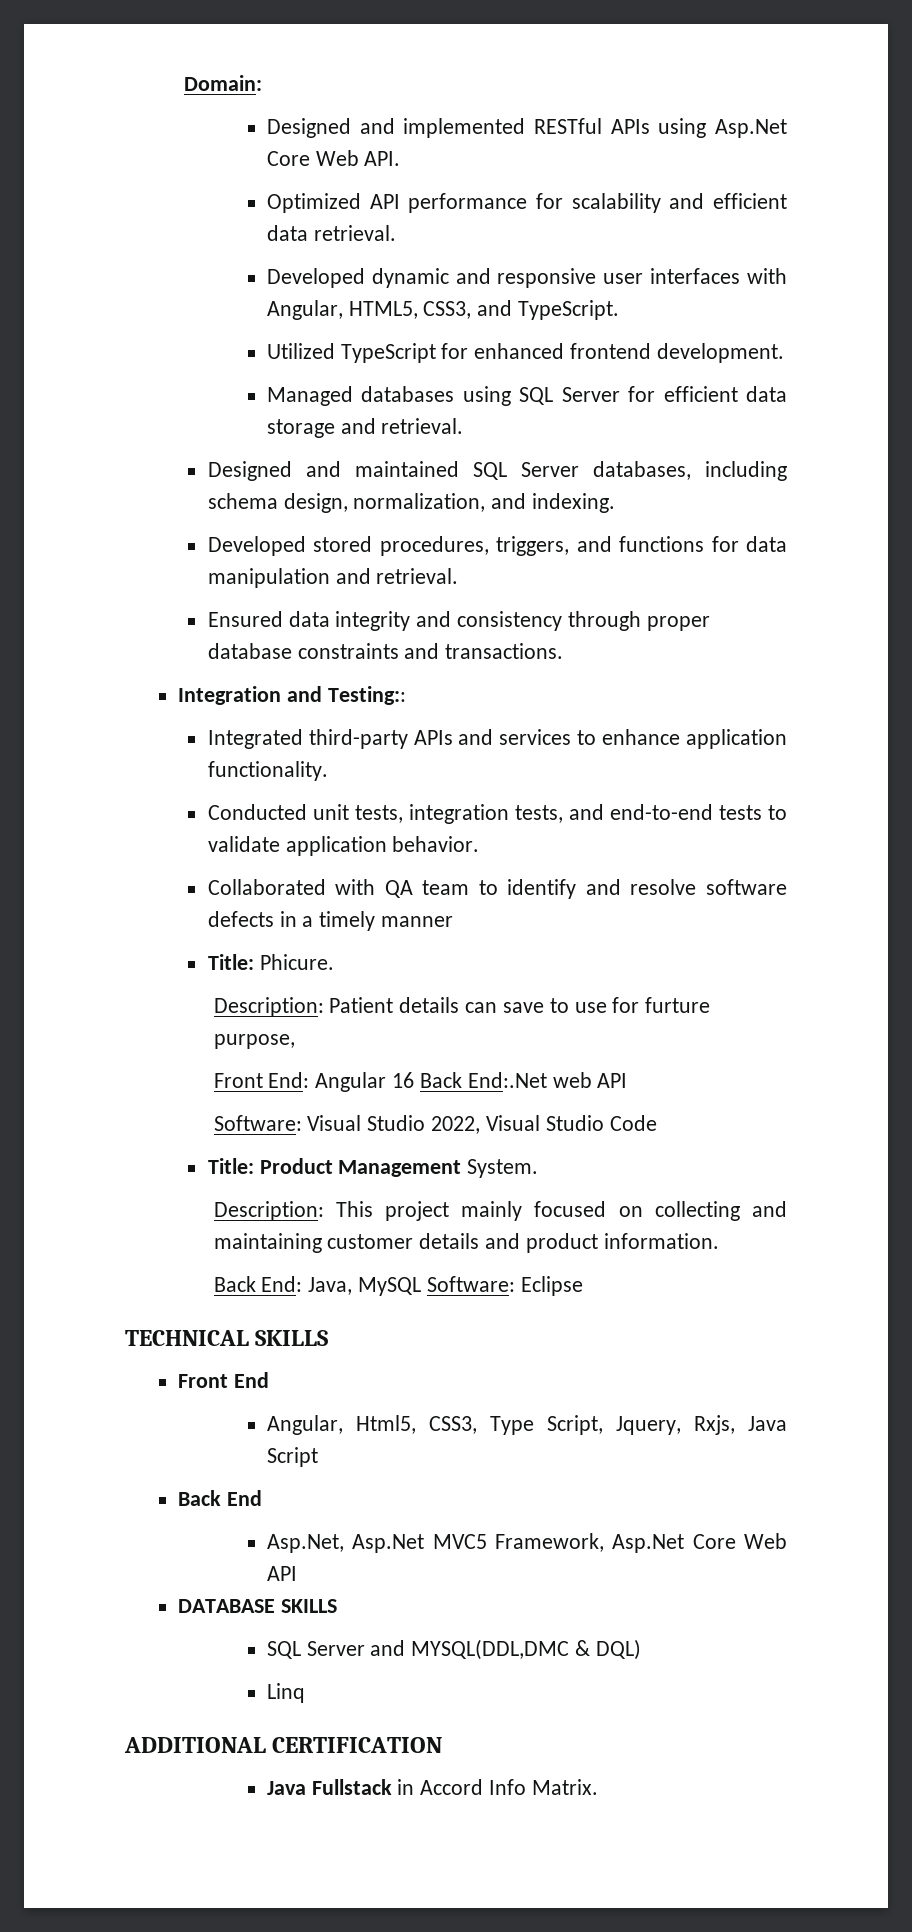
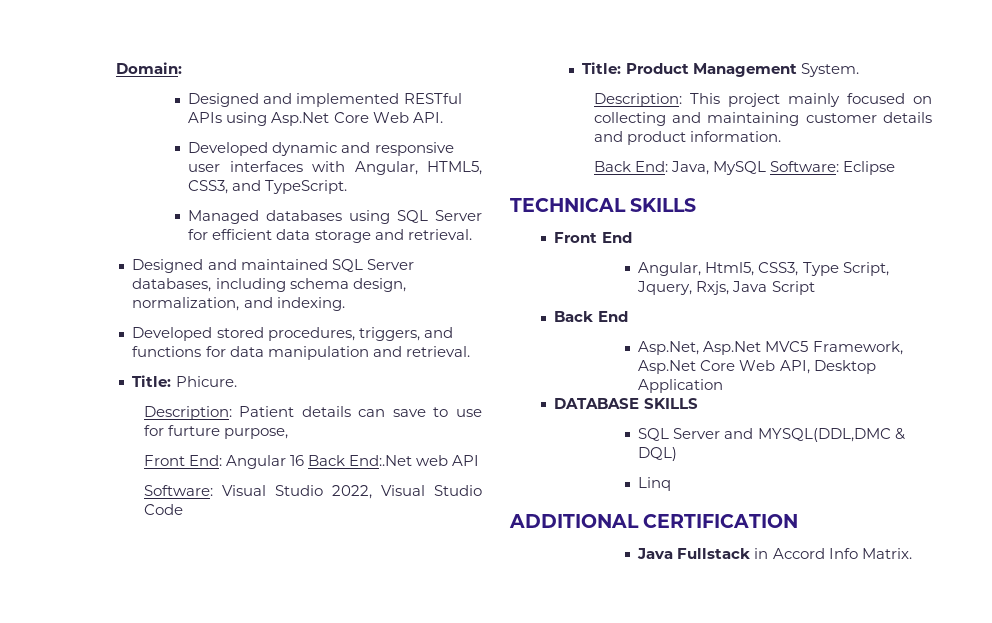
- Optimized API performance for scalability and efficient data retrieval.
- Utilized TypeScript for enhanced frontend development.
- Ensured data integrity and consistency through proper database constraints and transactions.
- Integration and Testing::
- Integrated third-party APIs and services to enhance application functionality.
- Conducted unit tests, integration tests, and end-to-end tests to validate application behavior.
- Collaborated with QA team to identify and resolve software defects in a timely manner
- Asp.Net, Asp.Net MVC5 Framework, Asp.Net Core Web API
+ Asp.Net, Asp.Net MVC5 Framework, Asp.Net Core Web API, Desktop Application

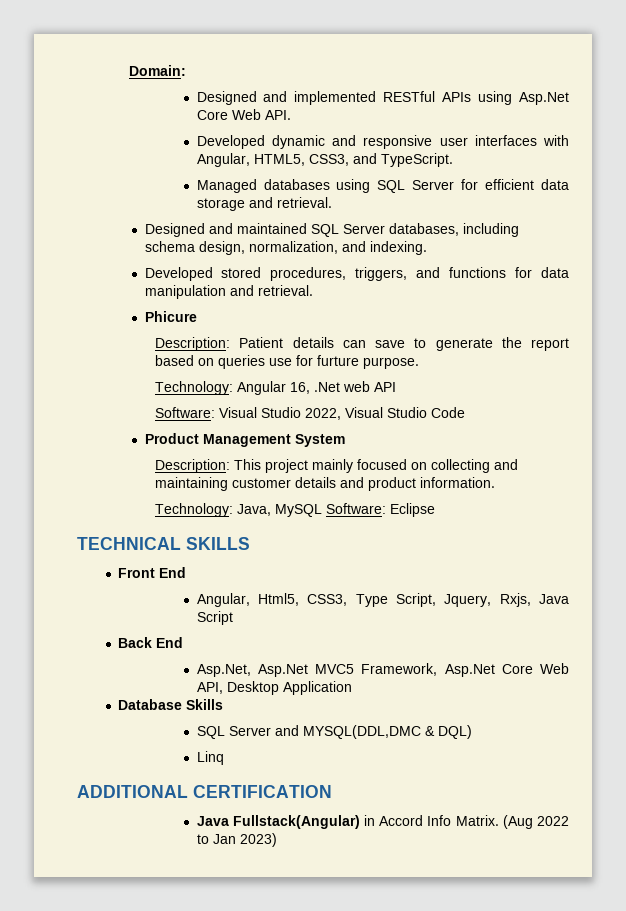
- Title: Phicure.
+ Phicure
- Description: Patient details can save to use for furture purpose,
- Front End: Angular 16 Back End:.Net web API
+ Description: Patient details can save to generate the report based on queries use for furture purpose.
+ Technology: Angular 16, .Net web API
- Title: Product Management System.
+ Product Management System
- Back End: Java, MySQL Software: Eclipse
+ Technology: Java, MySQL Software: Eclipse
- DATABASE SKILLS
+ Database Skills
- Java Fullstack in Accord Info Matrix.
+ Java Fullstack(Angular) in Accord Info Matrix.
+ (Aug 2022 to Jan 2023)

